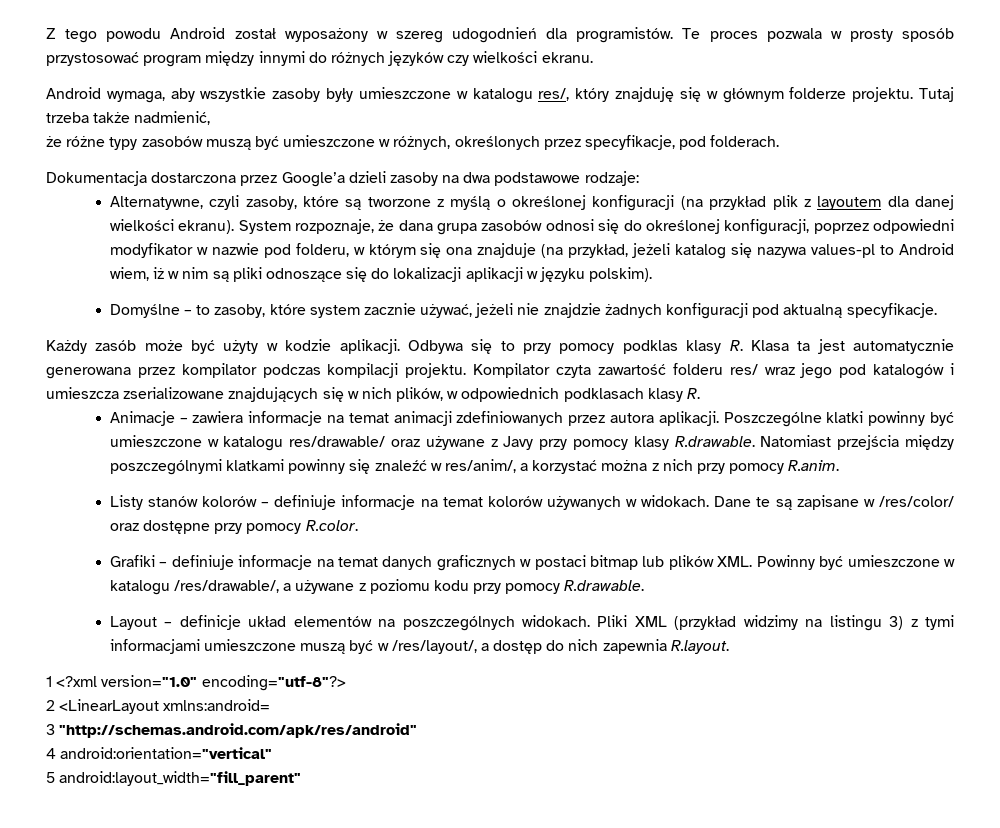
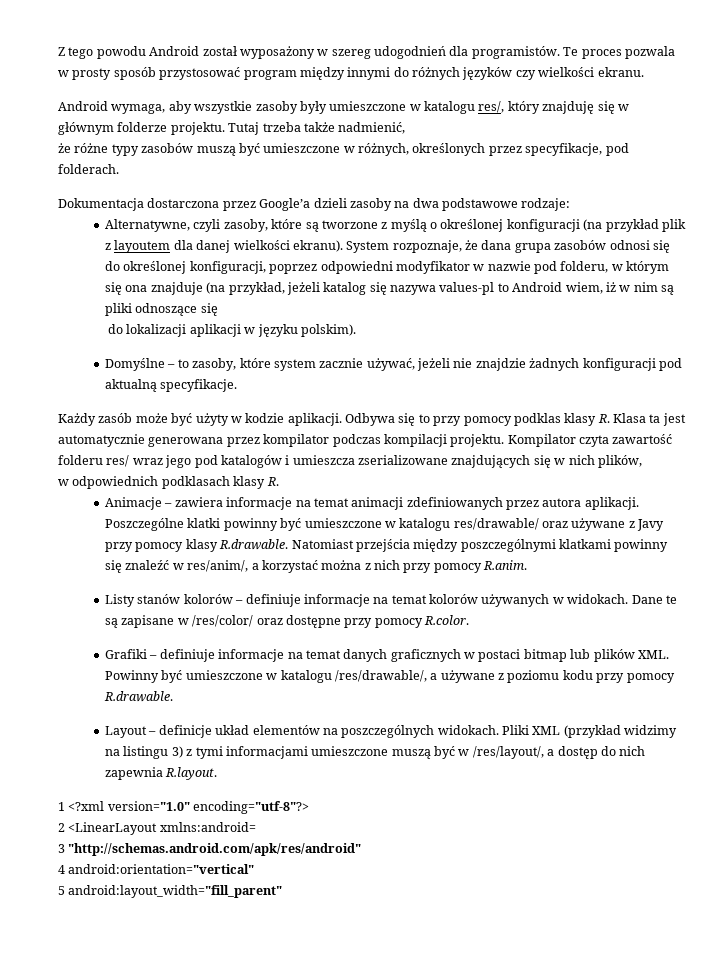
- System rozpoznaje, że dana grupa zasobów odnosi się do określonej konfiguracji, poprzez odpowiedni modyfikator w nazwie pod folderu, w którym się ona znajduje (na przykład, jeżeli katalog się nazywa values-pl to Android wiem, iż w nim są pliki odnoszące się do lokalizacji aplikacji w języku polskim).
+ System rozpoznaje, że dana grupa zasobów odnosi się do określonej konfiguracji, poprzez odpowiedni modyfikator w nazwie pod folderu, w którym się ona znajduje (na przykład, jeżeli katalog się nazywa values-pl to Android wiem, iż w nim są pliki odnoszące się
+ do lokalizacji aplikacji w języku polskim).
- Kompilator czyta zawartość folderu res/ wraz jego pod katalogów i umieszcza zserializowane znajdujących się w nich plików, w odpowiednich podklasach klasy R.
+ Kompilator czyta zawartość folderu res/ wraz jego pod katalogów i umieszcza zserializowane znajdujących się w nich plików,
+ w odpowiednich podklasach klasy R.

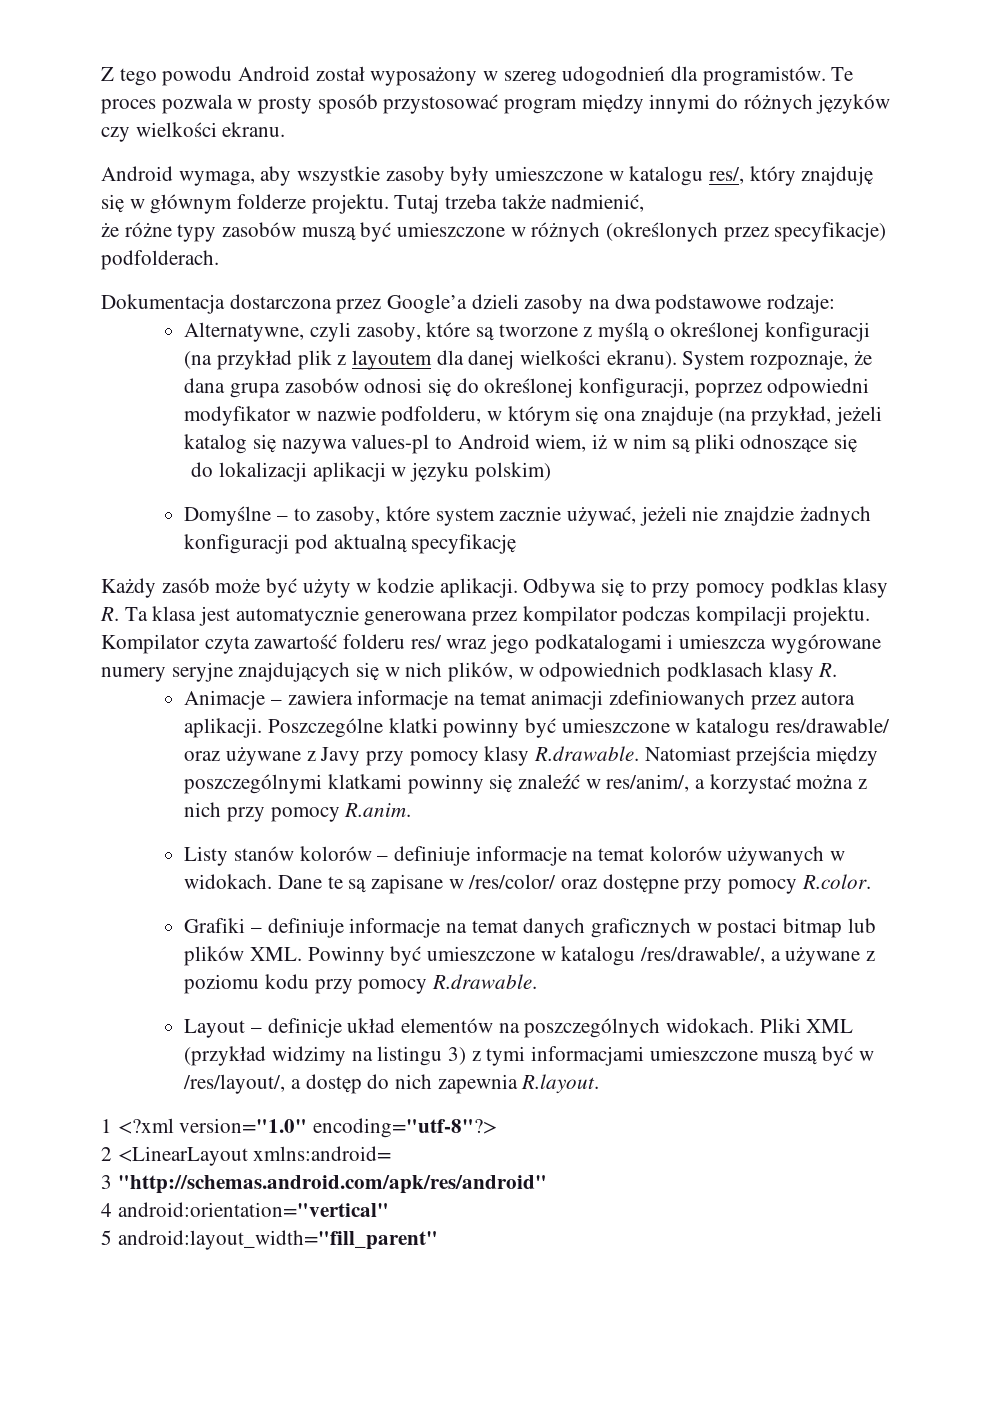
- że różne typy zasobów muszą być umieszczone w różnych, określonych przez specyfikacje, pod folderach.
+ że różne typy zasobów muszą być umieszczone w różnych (określonych przez specyfikacje) podfolderach.
- System rozpoznaje, że dana grupa zasobów odnosi się do określonej konfiguracji, poprzez odpowiedni modyfikator w nazwie pod folderu, w którym się ona znajduje (na przykład, jeżeli katalog się nazywa values-pl to Android wiem, iż w nim są pliki odnoszące się
+ System rozpoznaje, że dana grupa zasobów odnosi się do określonej konfiguracji, poprzez odpowiedni modyfikator w nazwie podfolderu, w którym się ona znajduje (na przykład, jeżeli katalog się nazywa values-pl to Android wiem, iż w nim są pliki odnoszące się
- do lokalizacji aplikacji w języku polskim).
+ do lokalizacji aplikacji w języku polskim)
- Domyślne – to zasoby, które system zacznie używać, jeżeli nie znajdzie żadnych konfiguracji pod aktualną specyfikacje.
+ Domyślne – to zasoby, które system zacznie używać, jeżeli nie znajdzie żadnych konfiguracji pod aktualną specyfikację
- Odbywa się to przy pomocy podklas klasy R. Klasa ta jest automatycznie generowana przez kompilator podczas kompilacji projektu.
+ Odbywa się to przy pomocy podklas klasy R. Ta klasa jest automatycznie generowana przez kompilator podczas kompilacji projektu.
- Kompilator czyta zawartość folderu res/ wraz jego pod katalogów i umieszcza zserializowane znajdujących się w nich plików,
- w odpowiednich podklasach klasy R.
+ Kompilator czyta zawartość folderu res/ wraz jego podkatalogami i umieszcza wygórowane numery seryjne znajdujących się w nich plików, w odpowiednich podklasach klasy R.

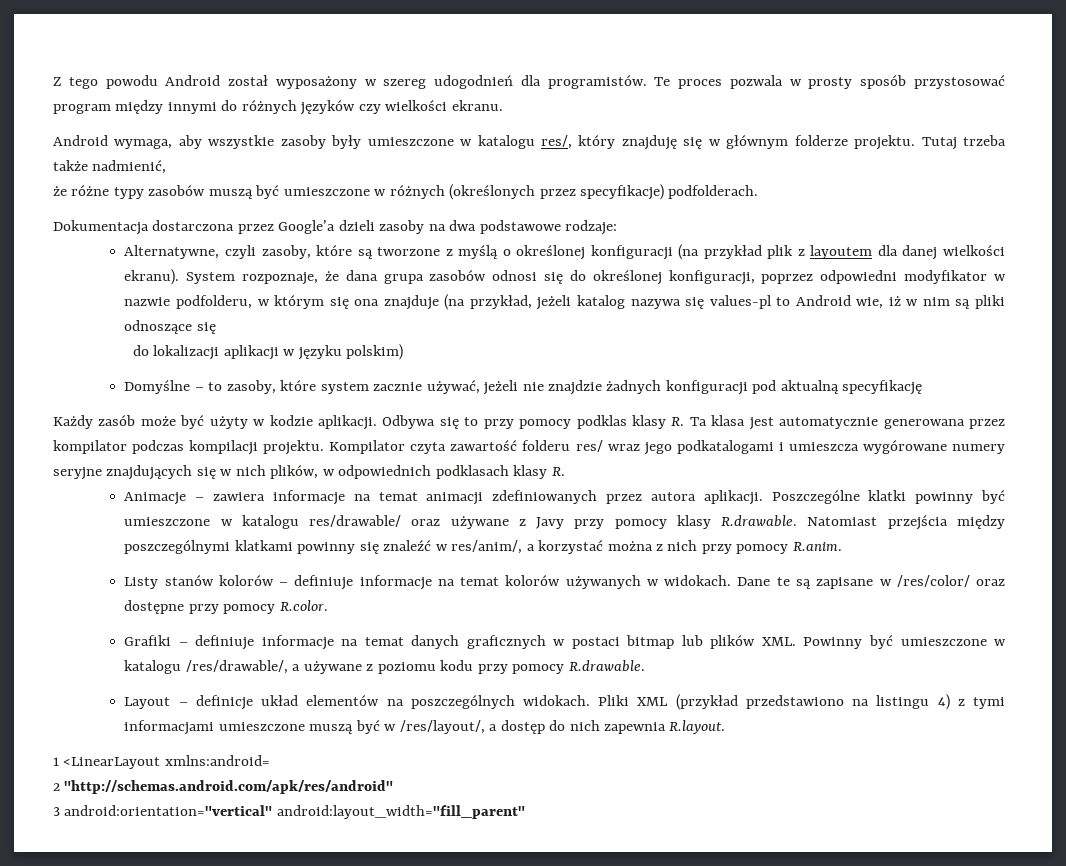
- System rozpoznaje, że dana grupa zasobów odnosi się do określonej konfiguracji, poprzez odpowiedni modyfikator w nazwie podfolderu, w którym się ona znajduje (na przykład, jeżeli katalog się nazywa values-pl to Android wiem, iż w nim są pliki odnoszące się
+ System rozpoznaje, że dana grupa zasobów odnosi się do określonej konfiguracji, poprzez odpowiedni modyfikator w nazwie podfolderu, w którym się ona znajduje (na przykład, jeżeli katalog nazywa się values-pl to Android wie, iż w nim są pliki odnoszące się
- Pliki XML (przykład widzimy na listingu 3) z tymi informacjami umieszczone muszą być w /res/layout/, a dostęp do nich zapewnia R.layout.
+ Pliki XML (przykład przedstawiono na listingu 4) z tymi informacjami umieszczone muszą być w /res/layout/, a dostęp do nich zapewnia R.layout.
- 1 <?xml version="1.0" encoding="utf-8"?>
- 2 <LinearLayout xmlns:android=
+ 1 <LinearLayout xmlns:android=
- 3 "http://schemas.android.com/apk/res/android"
+ 2 "http://schemas.android.com/apk/res/android"
- 4 android:orientation="vertical"
- 5 android:layout_width="fill_parent"
+ 3 android:orientation="vertical" android:layout_width="fill_parent"

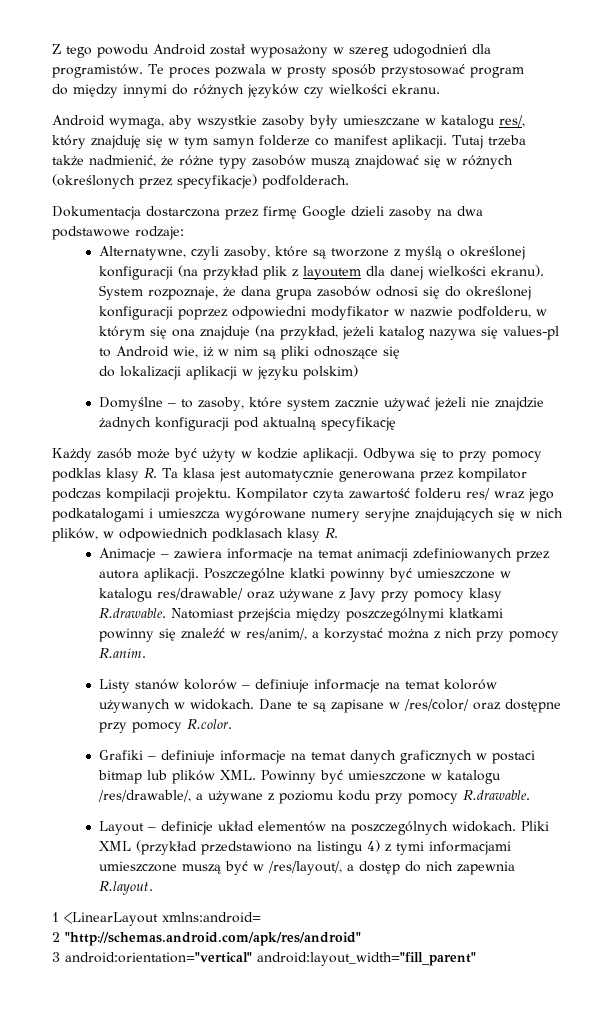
- Te proces pozwala w prosty sposób przystosować program między innymi do różnych języków czy wielkości ekranu.
+ Te proces pozwala w prosty sposób przystosować program
+ do między innymi do różnych języków czy wielkości ekranu.
- Android wymaga, aby wszystkie zasoby były umieszczone w katalogu res/, który znajduję się w głównym folderze projektu.
+ Android wymaga, aby wszystkie zasoby były umieszczane w katalogu res/, który znajduję się w tym samyn folderze co manifest aplikacji.
- Tutaj trzeba także nadmienić,
- że różne typy zasobów muszą być umieszczone w różnych (określonych przez specyfikacje) podfolderach.
+ Tutaj trzeba także nadmienić, że różne typy zasobów muszą znajdować się w różnych (określonych przez specyfikacje) podfolderach.
- Dokumentacja dostarczona przez Google’a dzieli zasoby na dwa podstawowe rodzaje:
+ Dokumentacja dostarczona przez firmę Google dzieli zasoby na dwa podstawowe rodzaje:
- System rozpoznaje, że dana grupa zasobów odnosi się do określonej konfiguracji, poprzez odpowiedni modyfikator w nazwie podfolderu, w którym się ona znajduje (na przykład, jeżeli katalog nazywa się values-pl to Android wie, iż w nim są pliki odnoszące się
+ System rozpoznaje, że dana grupa zasobów odnosi się do określonej konfiguracji poprzez odpowiedni modyfikator w nazwie podfolderu, w którym się ona znajduje (na przykład, jeżeli katalog nazywa się values-pl to Android wie, iż w nim są pliki odnoszące się
- Domyślne – to zasoby, które system zacznie używać, jeżeli nie znajdzie żadnych konfiguracji pod aktualną specyfikację
+ Domyślne – to zasoby, które system zacznie używać jeżeli nie znajdzie żadnych konfiguracji pod aktualną specyfikację

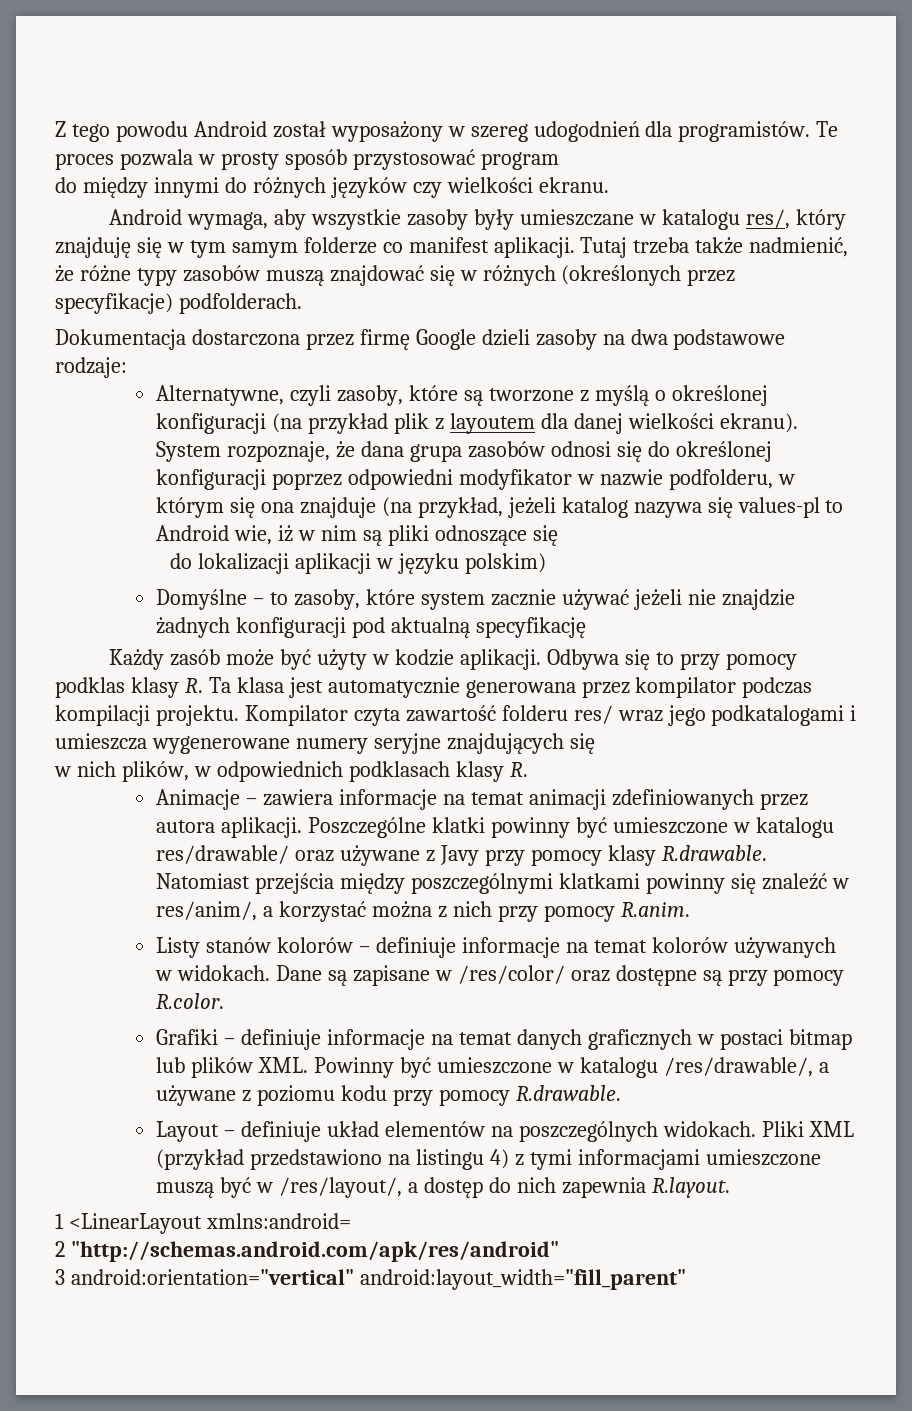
- Android wymaga, aby wszystkie zasoby były umieszczane w katalogu res/, który znajduję się w tym samyn folderze co manifest aplikacji.
+ Android wymaga, aby wszystkie zasoby były umieszczane w katalogu res/, który znajduję się w tym samym folderze co manifest aplikacji.
- Kompilator czyta zawartość folderu res/ wraz jego podkatalogami i umieszcza wygórowane numery seryjne znajdujących się w nich plików, w odpowiednich podklasach klasy R.
+ Kompilator czyta zawartość folderu res/ wraz jego podkatalogami i umieszcza wygenerowane numery seryjne znajdujących się
+ w nich plików, w odpowiednich podklasach klasy R.
- Dane te są zapisane w /res/color/ oraz dostępne przy pomocy R.color.
+ Dane są zapisane w /res/color/ oraz dostępne są przy pomocy R.color.
- Layout – definicje układ elementów na poszczególnych widokach.
+ Layout – definiuje układ elementów na poszczególnych widokach.

